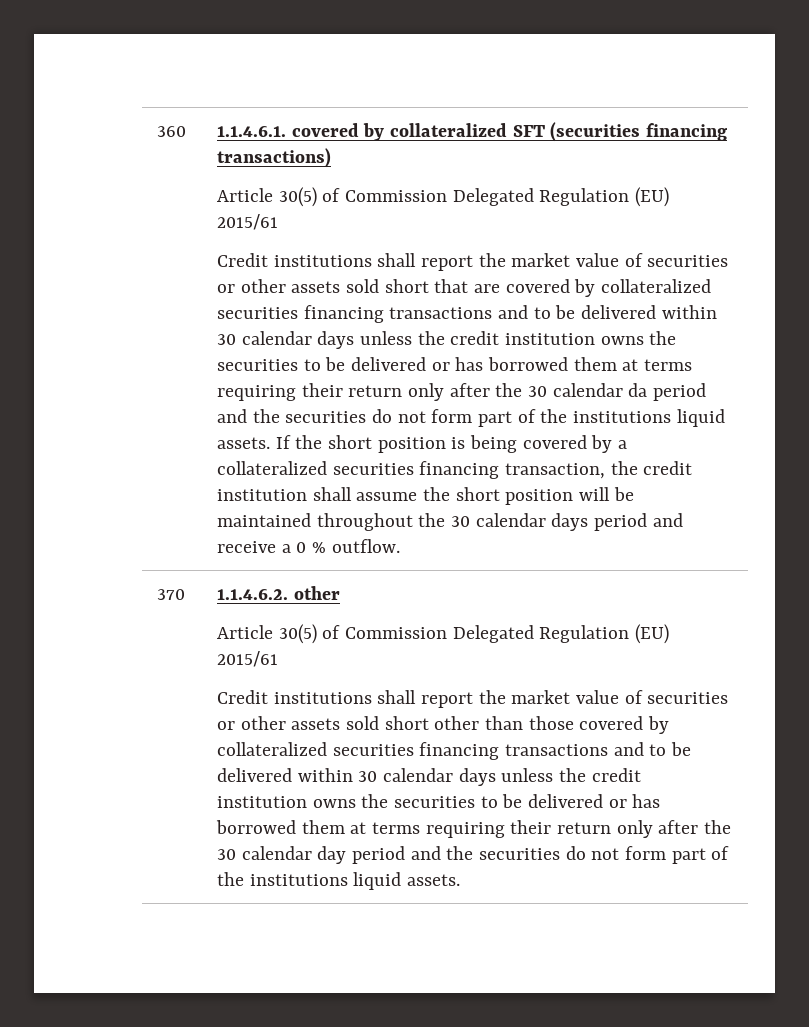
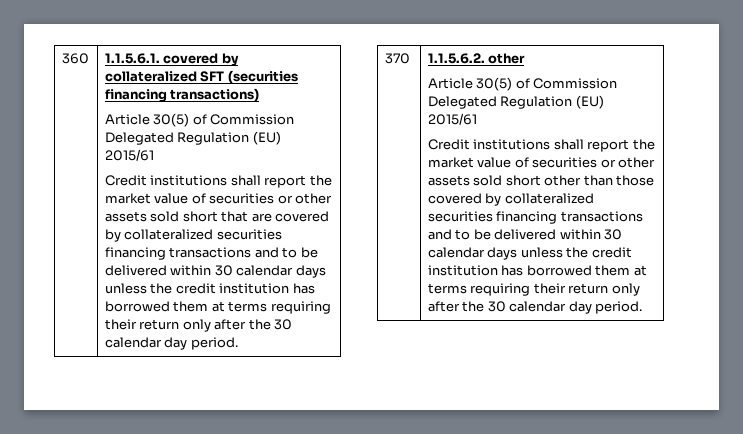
- 1.1.4.6.1. covered by collateralized SFT (securities financing transactions)
+ 1.1.5.6.1. covered by collateralized SFT (securities financing transactions)
- Credit institutions shall report the market value of securities or other assets sold short that are covered by collateralized securities financing transactions and to be delivered within 30 calendar days unless the credit institution owns the securities to be delivered or has borrowed them at terms requiring their return only after the 30 calendar da period and the securities do not form part of the institutions liquid assets. If the short position is being covered by a collateralized securities financing transaction, the credit institution shall assume the short position will be maintained throughout the 30 calendar days period and receive a 0 % outflow.
+ Credit institutions shall report the market value of securities or other assets sold short that are covered by collateralized securities financing transactions and to be delivered within 30 calendar days unless the credit institution has borrowed them at terms requiring their return only after the 30 calendar day period.
- 1.1.4.6.2. other
+ 1.1.5.6.2. other
- Credit institutions shall report the market value of securities or other assets sold short other than those covered by collateralized securities financing transactions and to be delivered within 30 calendar days unless the credit institution owns the securities to be delivered or has borrowed them at terms requiring their return only after the 30 calendar day period and the securities do not form part of the institutions liquid assets.
+ Credit institutions shall report the market value of securities or other assets sold short other than those covered by collateralized securities financing transactions and to be delivered within 30 calendar days unless the credit institution has borrowed them at terms requiring their return only after the 30 calendar day period.

